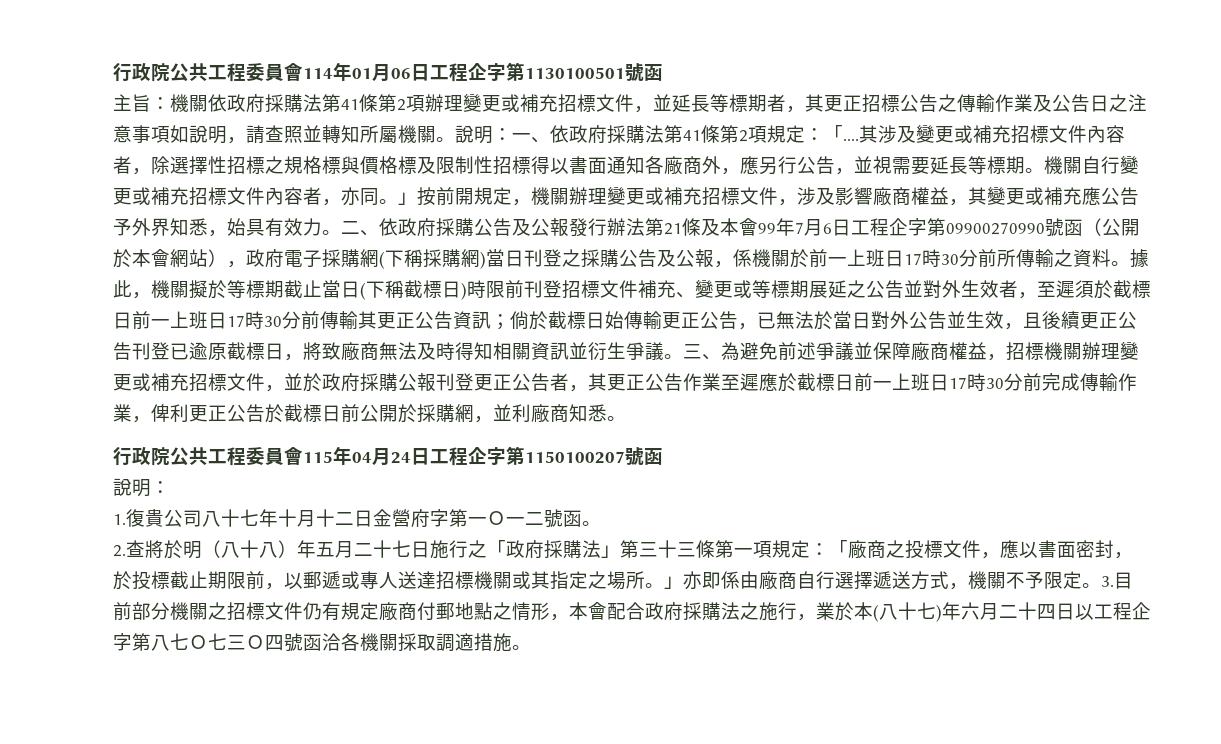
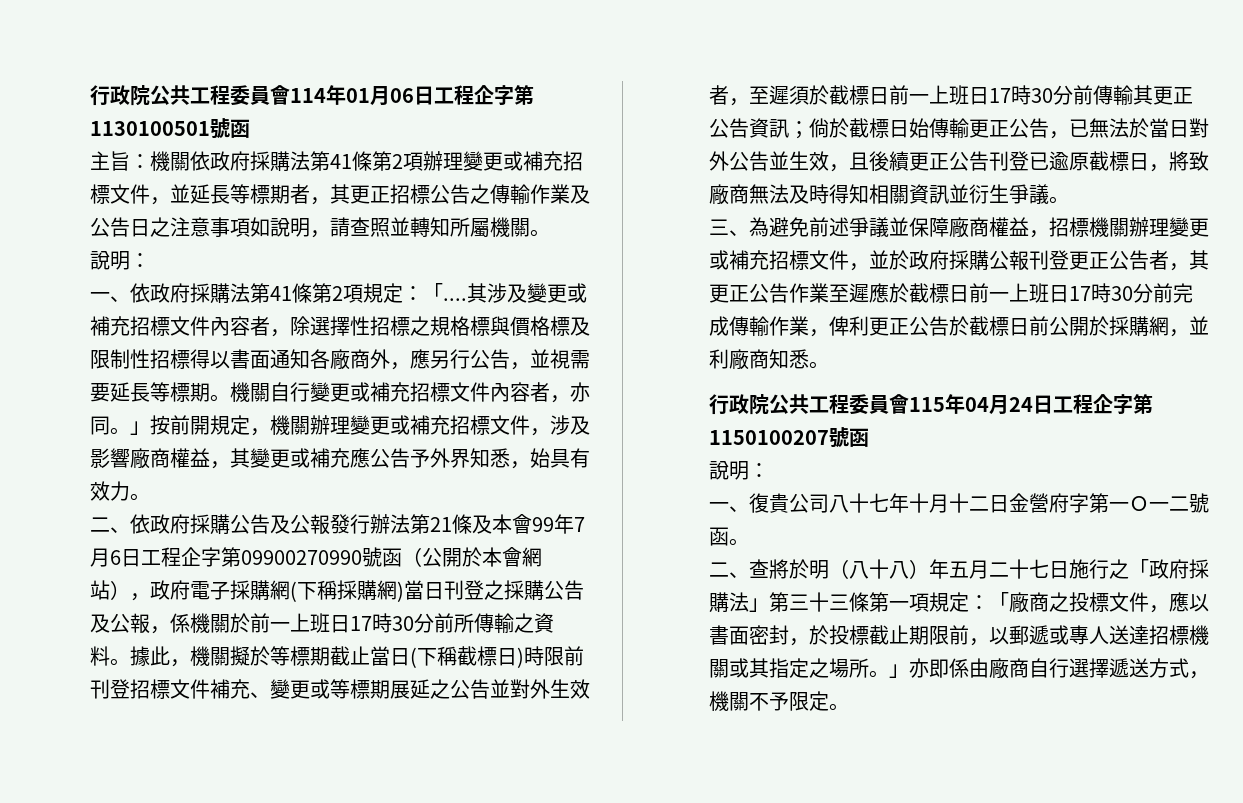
- 主旨：機關依政府採購法第41條第2項辦理變更或補充招標文件，並延長等標期者，其更正招標公告之傳輸作業及公告日之注意事項如說明，請查照並轉知所屬機關。說明：一、依政府採購法第41條第2項規定：「....
+ 主旨：機關依政府採購法第41條第2項辦理變更或補充招標文件，並延長等標期者，其更正招標公告之傳輸作業及公告日之注意事項如說明，請查照並轉知所屬機關。
+ 說明：
+ 一、依政府採購法第41條第2項規定：「....
- 機關自行變更或補充招標文件內容者，亦同。」按前開規定，機關辦理變更或補充招標文件，涉及影響廠商權益，其變更或補充應公告予外界知悉，始具有效力。二、依政府採購公告及公報發行辦法第21條及本會99年7月6日工程企字第09900270990號函（公開於本會網站），政府電子採購網(下稱採購網)當日刊登之採購公告及公報，係機關於前一上班日17時30分前所傳輸之資料。
+ 機關自行變更或補充招標文件內容者，亦同。」按前開規定，機關辦理變更或補充招標文件，涉及影響廠商權益，其變更或補充應公告予外界知悉，始具有效力。
+ 二、依政府採購公告及公報發行辦法第21條及本會99年7月6日工程企字第09900270990號函（公開於本會網站），政府電子採購網(下稱採購網)當日刊登之採購公告及公報，係機關於前一上班日17時30分前所傳輸之資料。
- 倘於截標日始傳輸更正公告，已無法於當日對外公告並生效，且後續更正公告刊登已逾原截標日，將致廠商無法及時得知相關資訊並衍生爭議。三、為避免前述爭議並保障廠商權益，招標機關辦理變更或補充招標文件，並於政府採購公報刊登更正公告者，其更正公告作業至遲應於截標日前一上班日17時30分前完成傳輸作業，俾利更正公告於截標日前公開於採購網，並利廠商知悉。
+ 倘於截標日始傳輸更正公告，已無法於當日對外公告並生效，且後續更正公告刊登已逾原截標日，將致廠商無法及時得知相關資訊並衍生爭議。
+ 三、為避免前述爭議並保障廠商權益，招標機關辦理變更或補充招標文件，並於政府採購公報刊登更正公告者，其更正公告作業至遲應於截標日前一上班日17時30分前完成傳輸作業，俾利更正公告於截標日前公開於採購網，並利廠商知悉。
- 1.復貴公司八十七年十月十二日金營府字第一Ｏ一二號函。
+ 一、復貴公司八十七年十月十二日金營府字第一Ｏ一二號函。
- 2.查將於明（八十八）年五月二十七日施行之「政府採購法」第三十三條第一項規定：「廠商之投標文件，應以書面密封，於投標截止期限前，以郵遞或專人送達招標機關或其指定之場所。」亦即係由廠商自行選擇遞送方式，機關不予限定。3.目前部分機關之招標文件仍有規定廠商付郵地點之情形，本會配合政府採購法之施行，業於本(八十七)年六月二十四日以工程企字第八七Ｏ七三Ｏ四號函洽各機關採取調適措施。
+ 二、查將於明（八十八）年五月二十七日施行之「政府採購法」第三十三條第一項規定：「廠商之投標文件，應以書面密封，於投標截止期限前，以郵遞或專人送達招標機關或其指定之場所。」亦即係由廠商自行選擇遞送方式，機關不予限定。

